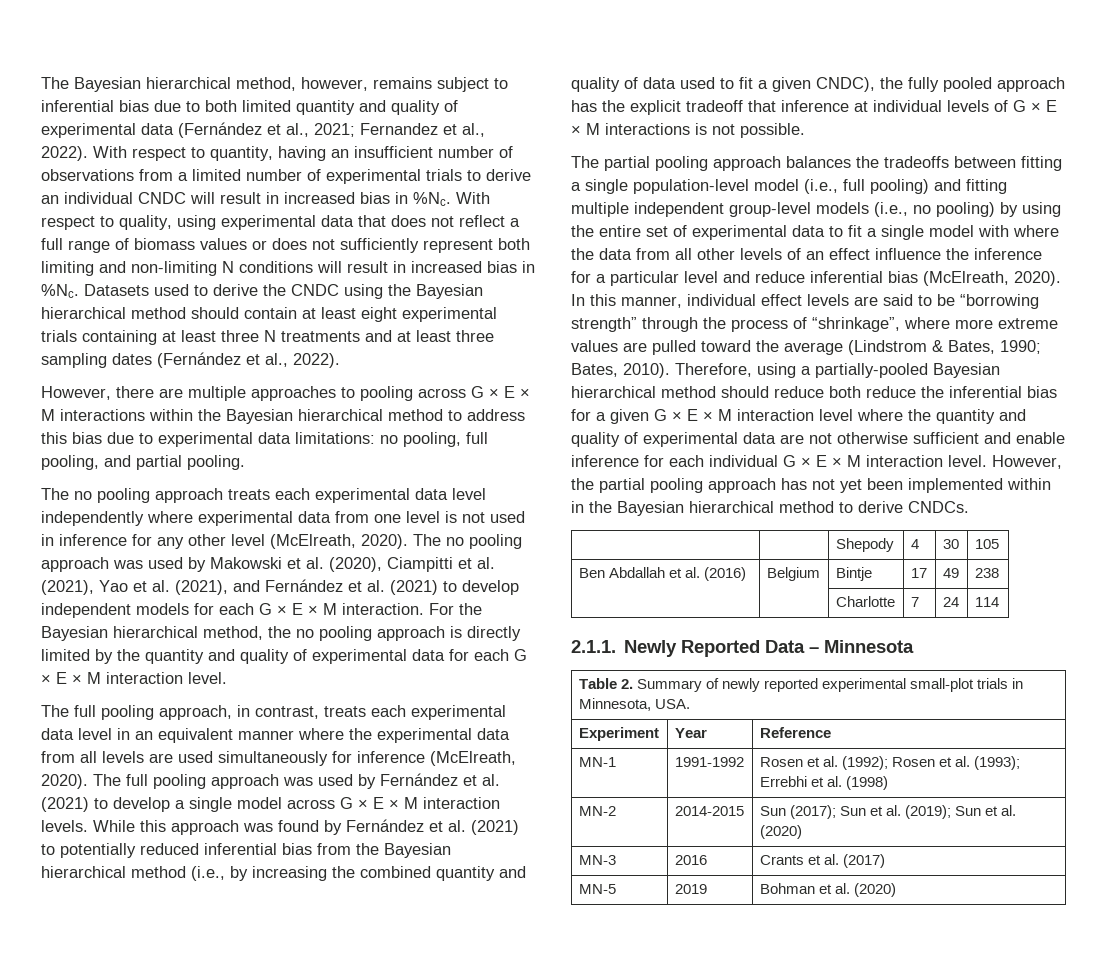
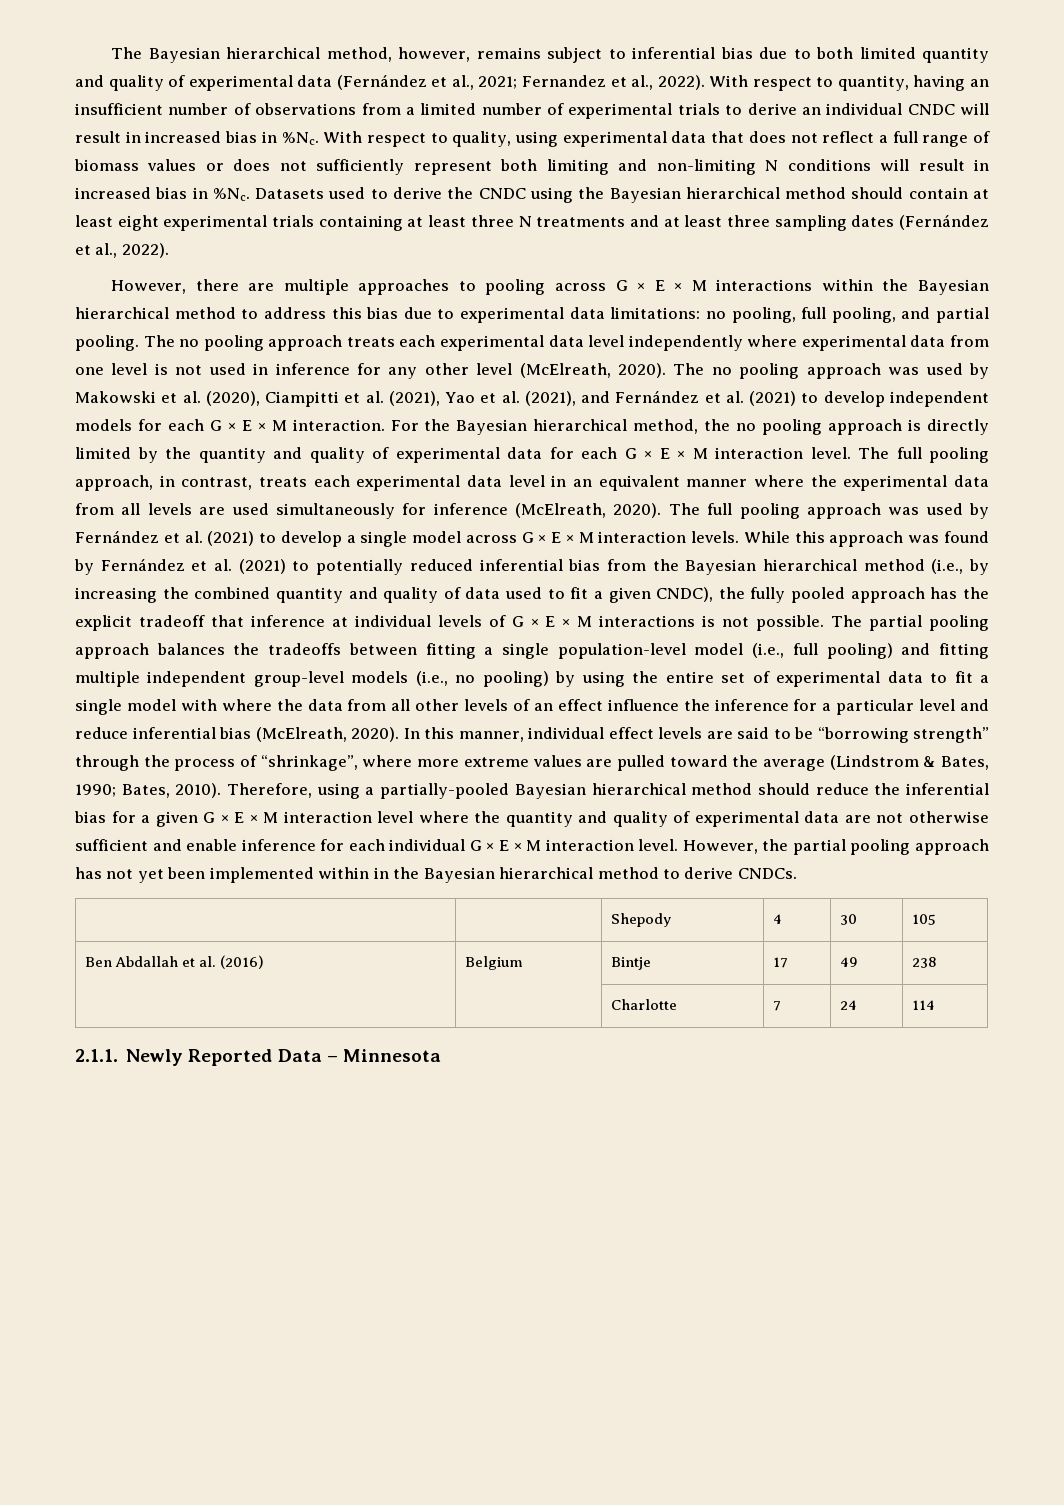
- no pooling, full pooling, and partial pooling.
- The no pooling approach treats each experimental data level independently where experimental data from one level is not used in inference for any other level (McElreath, 2020).
+ no pooling, full pooling, and partial pooling. The no pooling approach treats each experimental data level independently where experimental data from one level is not used in inference for any other level (McElreath, 2020).
- For the Bayesian hierarchical method, the no pooling approach is directly limited by the quantity and quality of experimental data for each G × E × M interaction level.
- The full pooling approach, in contrast, treats each experimental data level in an equivalent manner where the experimental data from all levels are used simultaneously for inference (McElreath, 2020).
+ For the Bayesian hierarchical method, the no pooling approach is directly limited by the quantity and quality of experimental data for each G × E × M interaction level. The full pooling approach, in contrast, treats each experimental data level in an equivalent manner where the experimental data from all levels are used simultaneously for inference (McElreath, 2020).
- While this approach was found by Fernández et al. (2021) to potentially reduced inferential bias from the Bayesian hierarchical method (i.e., by increasing the combined quantity and quality of data used to fit a given CNDC), the fully pooled approach has the explicit tradeoff that inference at individual levels of G × E × M interactions is not possible.
- The partial pooling approach balances the tradeoffs between fitting a single population-level model (i.e., full pooling) and fitting multiple independent group-level models (i.e., no pooling) by using the entire set of experimental data to fit a single model with where the data from all other levels of an effect influence the inference for a particular level and reduce inferential bias (McElreath, 2020).
+ While this approach was found by Fernández et al. (2021) to potentially reduced inferential bias from the Bayesian hierarchical method (i.e., by increasing the combined quantity and quality of data used to fit a given CNDC), the fully pooled approach has the explicit tradeoff that inference at individual levels of G × E × M interactions is not possible. The partial pooling approach balances the tradeoffs between fitting a single population-level model (i.e., full pooling) and fitting multiple independent group-level models (i.e., no pooling) by using the entire set of experimental data to fit a single model with where the data from all other levels of an effect influence the inference for a particular level and reduce inferential bias (McElreath, 2020).
- Therefore, using a partially-pooled Bayesian hierarchical method should reduce both reduce the inferential bias for a given G × E × M interaction level where the quantity and quality of experimental data are not otherwise sufficient and enable inference for each individual G × E × M interaction level.
+ Therefore, using a partially-pooled Bayesian hierarchical method should reduce the inferential bias for a given G × E × M interaction level where the quantity and quality of experimental data are not otherwise sufficient and enable inference for each individual G × E × M interaction level.
- Table 2. Summary of newly reported experimental small-plot trials in Minnesota, USA.
- Experiment | Year | Reference
- MN-1 | 1991-1992 | Rosen et al. (1992); Rosen et al. (1993); Errebhi et al. (1998)
- MN-2 | 2014-2015 | Sun (2017); Sun et al. (2019); Sun et al. (2020)
- MN-3 | 2016 | Crants et al. (2017)
- MN-5 | 2019 | Bohman et al. (2020)

